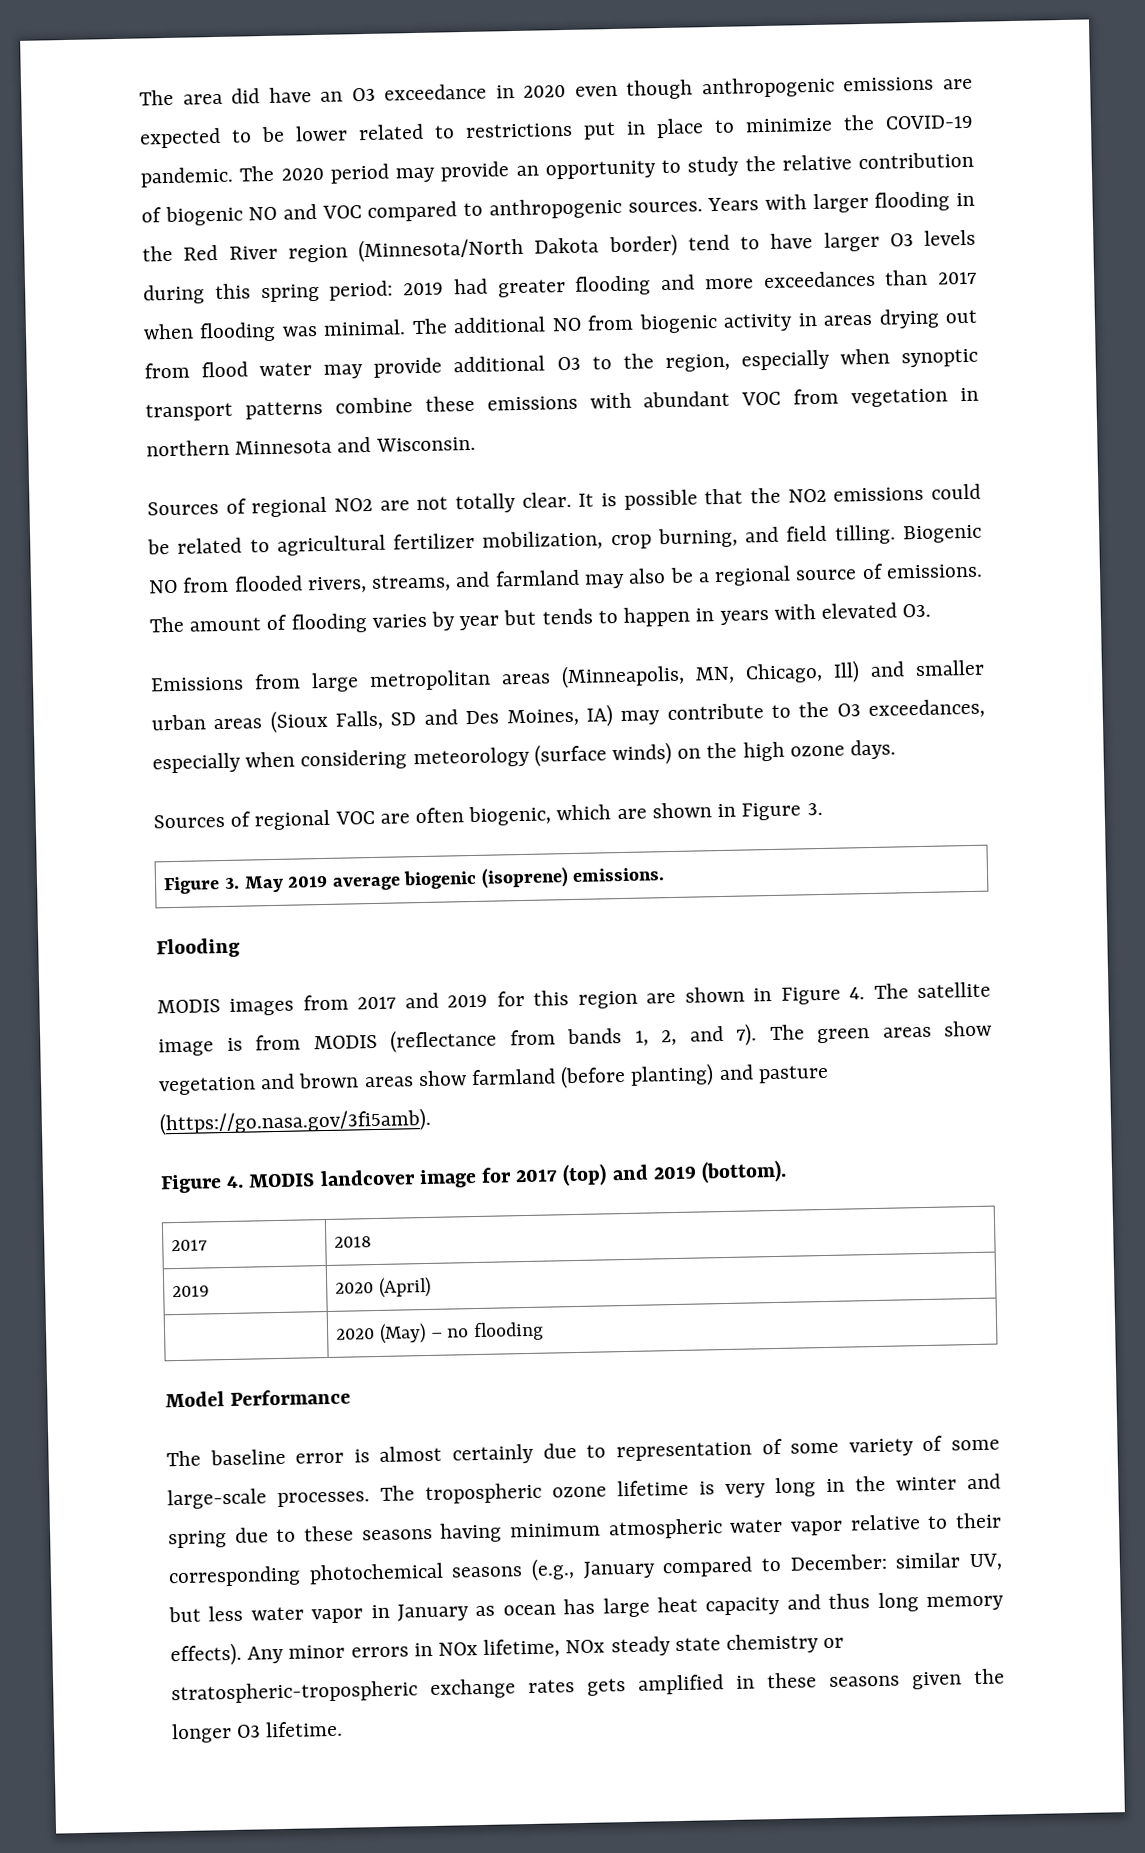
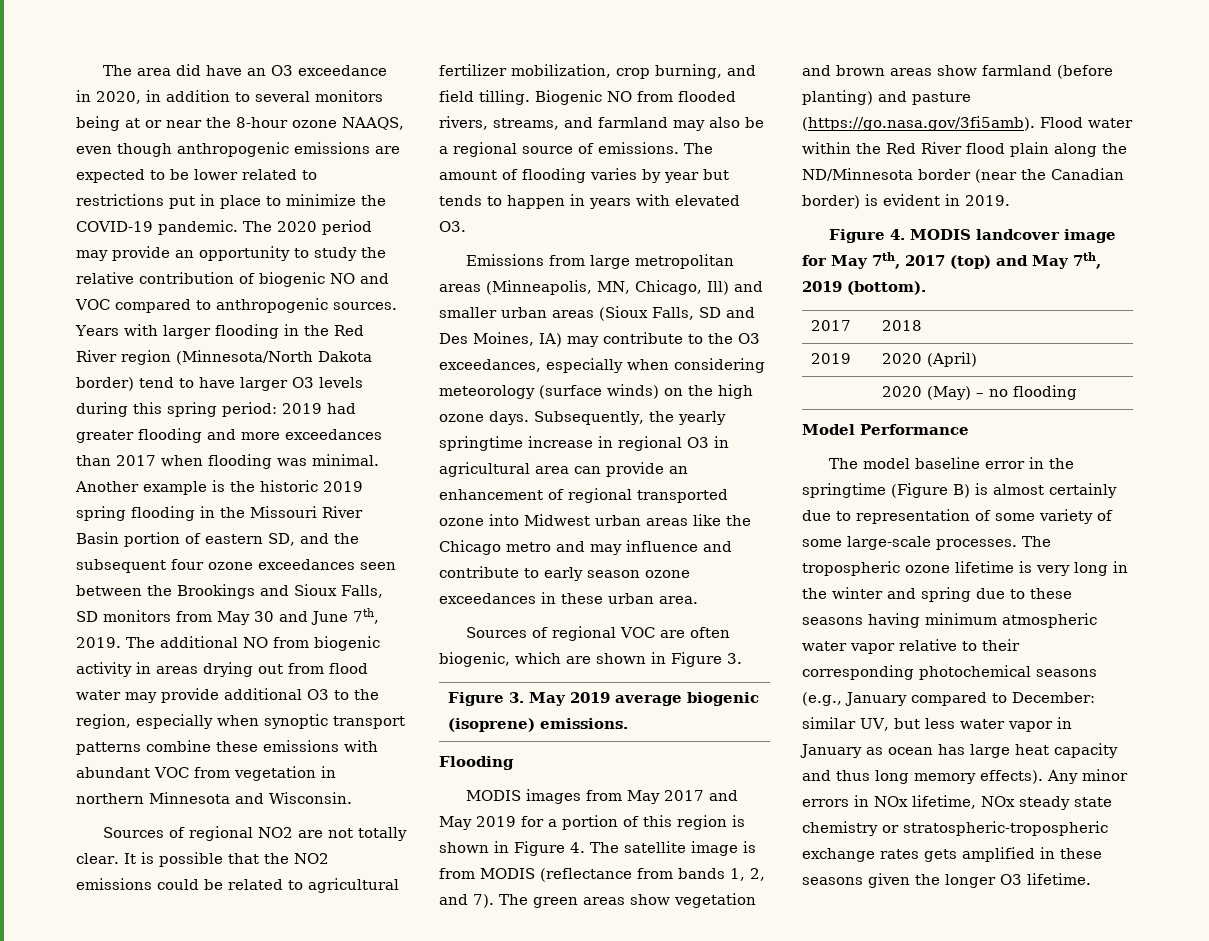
- The area did have an O3 exceedance in 2020 even though anthropogenic emissions are expected to be lower related to restrictions put in place to minimize the COVID-19 pandemic.
+ The area did have an O3 exceedance in 2020, in addition to several monitors being at or near the 8-hour ozone NAAQS, even though anthropogenic emissions are expected to be lower related to restrictions put in place to minimize the COVID-19 pandemic.
+ Another example is the historic 2019 spring flooding in the Missouri River Basin portion of eastern SD, and the subsequent four ozone exceedances seen between the Brookings and Sioux Falls, SD monitors from May 30 and June 7th, 2019.
+ Subsequently, the yearly springtime increase in regional O3 in agricultural area can provide an enhancement of regional transported ozone into Midwest urban areas like the Chicago metro and may influence and contribute to early season ozone exceedances in these urban area.
- MODIS images from 2017 and 2019 for this region are shown in Figure 4. The satellite image is from MODIS (reflectance from bands 1, 2, and 7).
+ MODIS images from May 2017 and May 2019 for a portion of this region is shown in Figure 4. The satellite image is from MODIS (reflectance from bands 1, 2, and 7).
- The green areas show vegetation and brown areas show farmland (before planting) and pasture (https://go.nasa.gov/3fi5amb).
+ The green areas show vegetation and brown areas show farmland (before planting) and pasture (https://go.nasa.gov/3fi5amb). Flood water within the Red River flood plain along the ND/Minnesota border (near the Canadian border) is evident in 2019.
- Figure 4. MODIS landcover image for 2017 (top) and 2019 (bottom).
+ Figure 4. MODIS landcover image for May 7th, 2017 (top) and May 7th, 2019 (bottom).
- The baseline error is almost certainly due to representation of some variety of some large-scale processes.
+ The model baseline error in the springtime (Figure B) is almost certainly due to representation of some variety of some large-scale processes.

